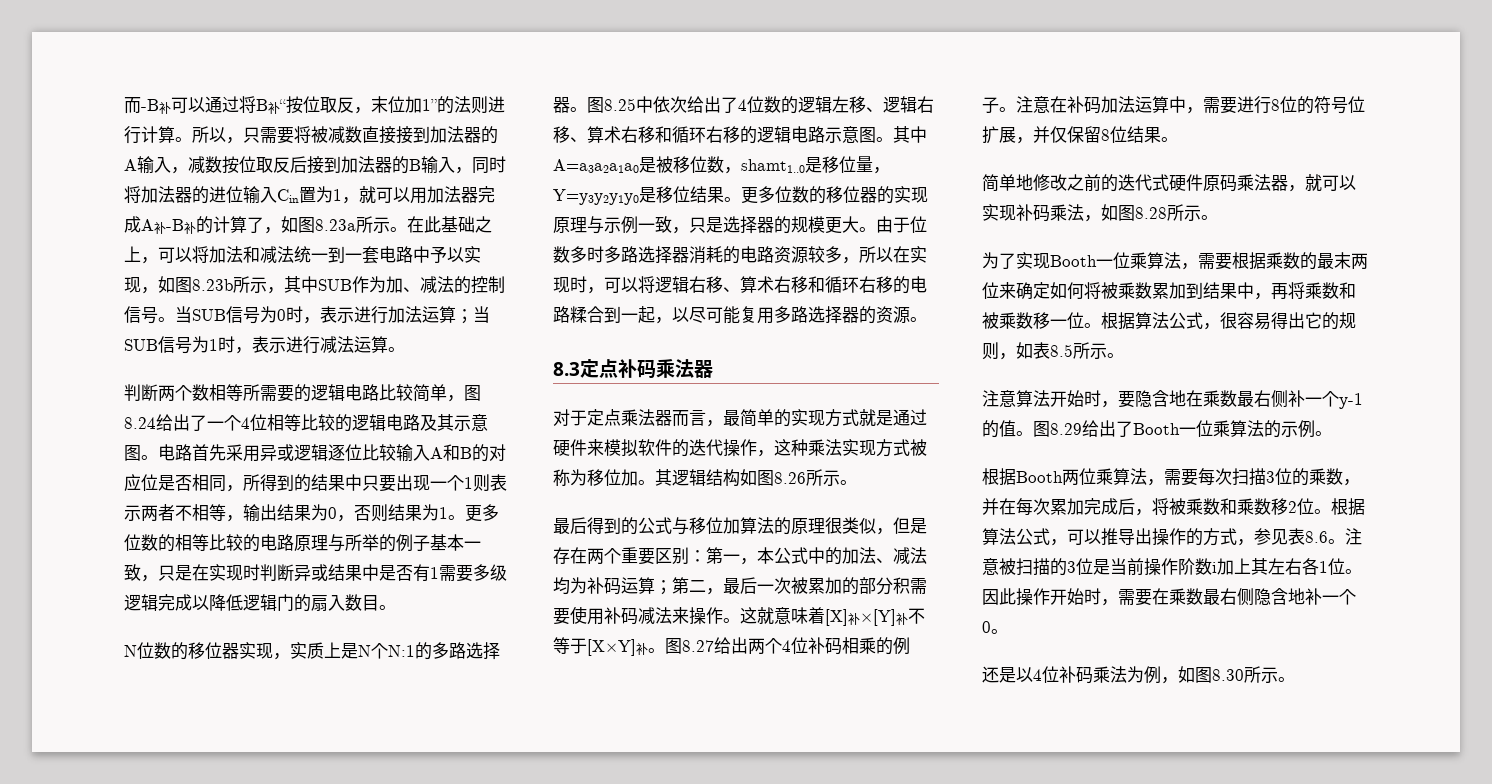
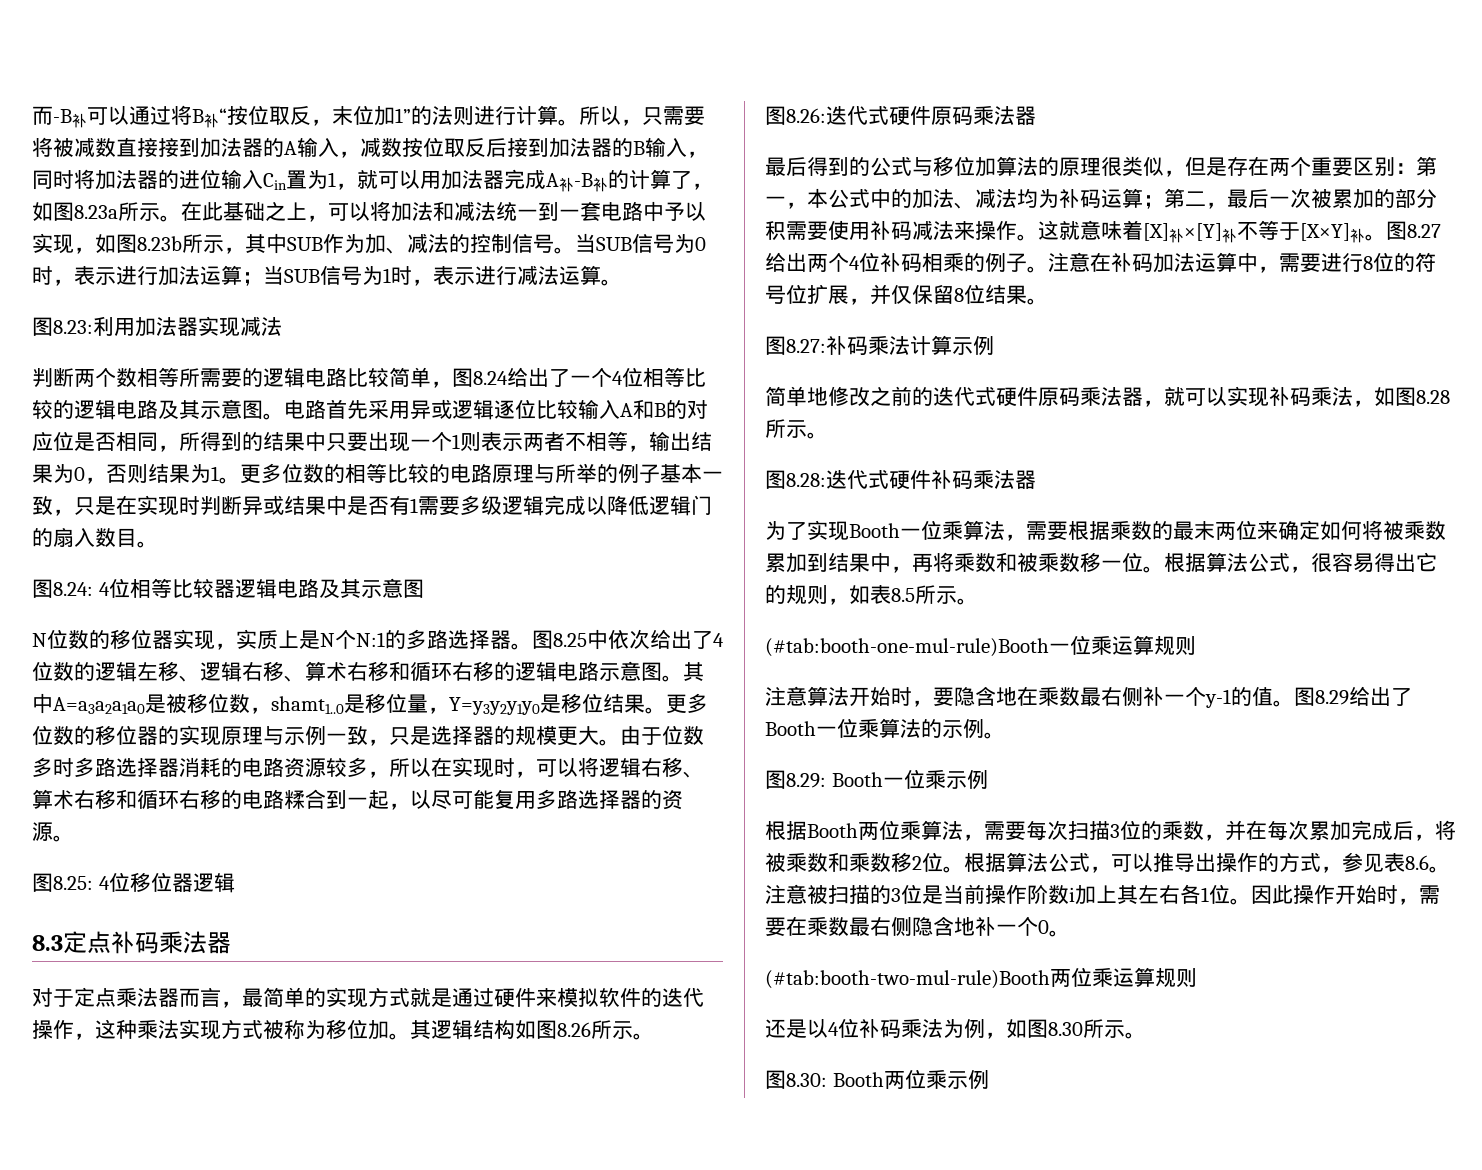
+ 图8.23:利用加法器实现减法
+ 图8.24: 4位相等比较器逻辑电路及其示意图
+ 图8.25: 4位移位器逻辑
+ 图8.26:迭代式硬件原码乘法器
+ 图8.27:补码乘法计算示例
+ 图8.28:迭代式硬件补码乘法器
+ (#tab:booth-one-mul-rule)Booth一位乘运算规则
+ 图8.29: Booth一位乘示例
+ (#tab:booth-two-mul-rule)Booth两位乘运算规则
+ 图8.30: Booth两位乘示例

